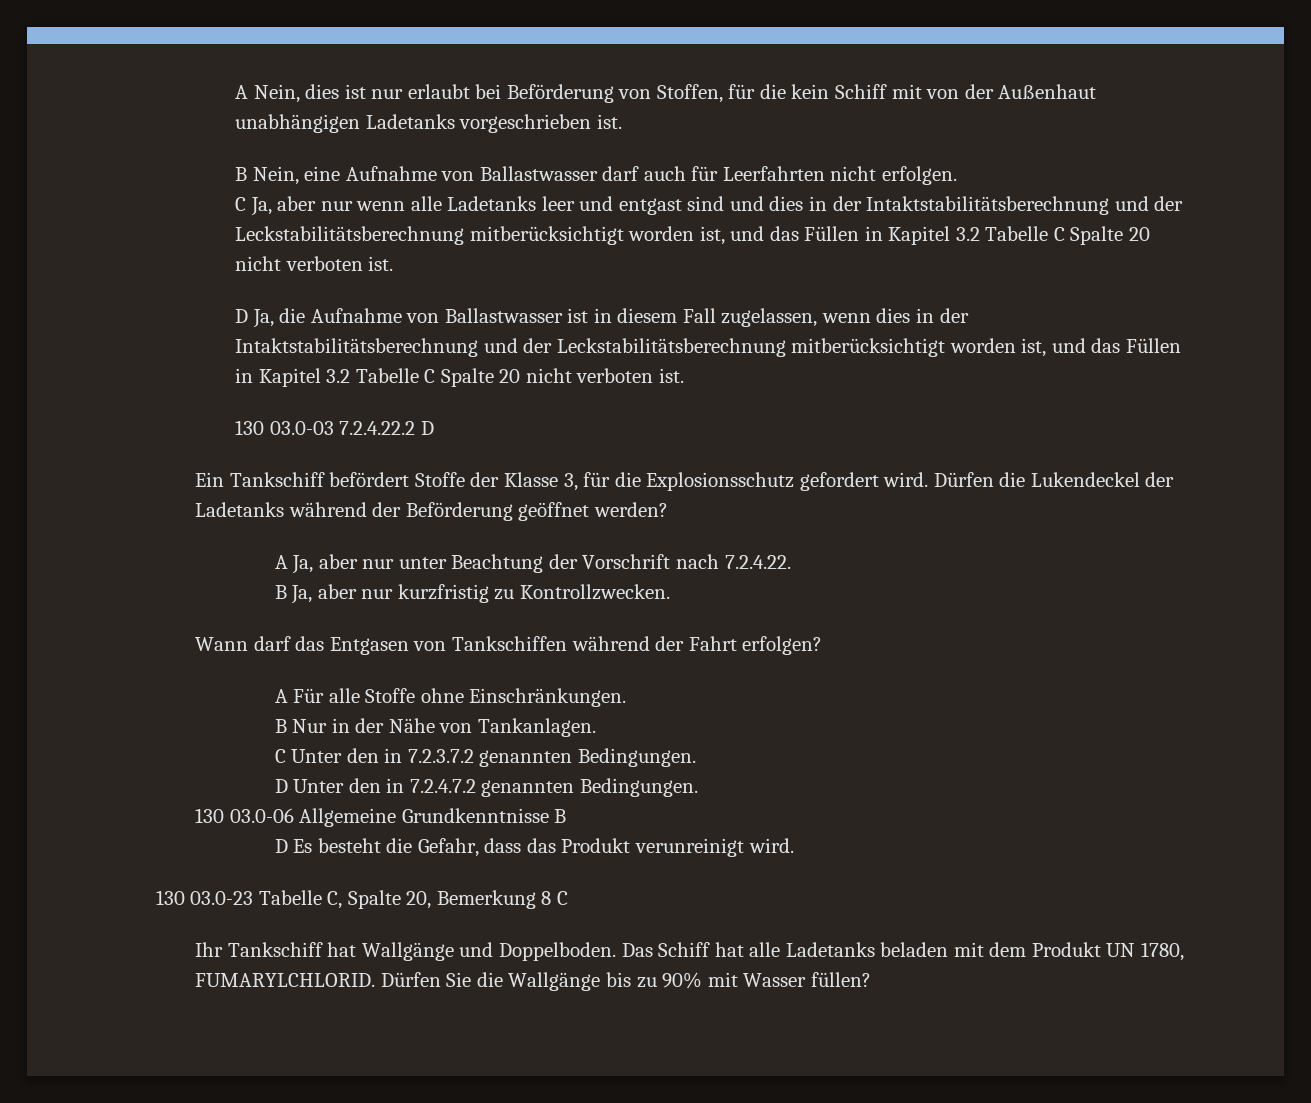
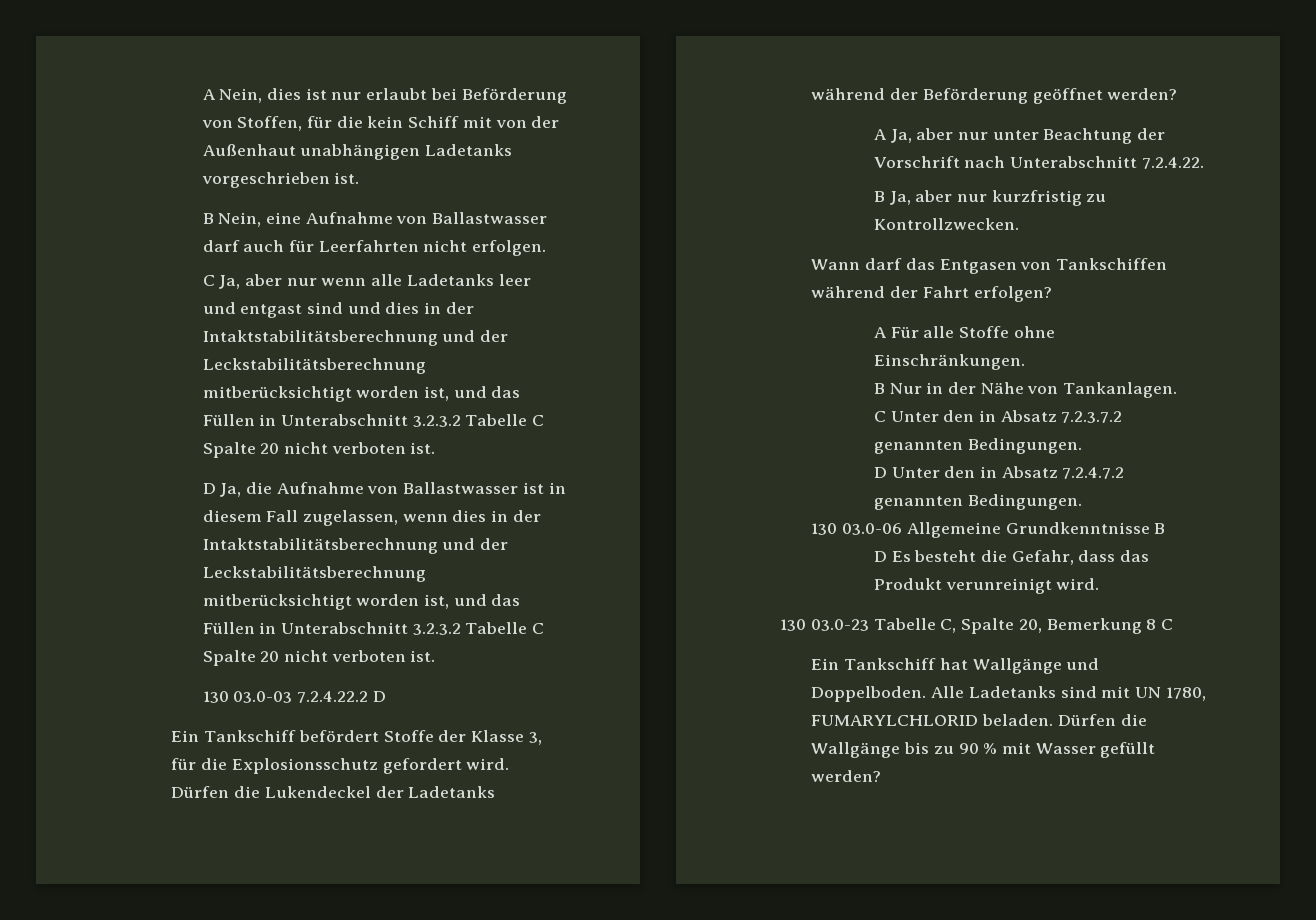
- C Ja, aber nur wenn alle Ladetanks leer und entgast sind und dies in der Intaktstabilitätsberechnung und der Leckstabilitätsberechnung mitberücksichtigt worden ist, und das Füllen in Kapitel 3.2 Tabelle C Spalte 20 nicht verboten ist.
+ C Ja, aber nur wenn alle Ladetanks leer und entgast sind und dies in der Intaktstabilitätsberechnung und der Leckstabilitätsberechnung mitberücksichtigt worden ist, und das Füllen in Unterabschnitt 3.2.3.2 Tabelle C Spalte 20 nicht verboten ist.
- D Ja, die Aufnahme von Ballastwasser ist in diesem Fall zugelassen, wenn dies in der Intaktstabilitätsberechnung und der Leckstabilitätsberechnung mitberücksichtigt worden ist, und das Füllen in Kapitel 3.2 Tabelle C Spalte 20 nicht verboten ist.
+ D Ja, die Aufnahme von Ballastwasser ist in diesem Fall zugelassen, wenn dies in der Intaktstabilitätsberechnung und der Leckstabilitätsberechnung mitberücksichtigt worden ist, und das Füllen in Unterabschnitt 3.2.3.2 Tabelle C Spalte 20 nicht verboten ist.
- A Ja, aber nur unter Beachtung der Vorschrift nach 7.2.4.22.
+ A Ja, aber nur unter Beachtung der Vorschrift nach Unterabschnitt 7.2.4.22.
- C Unter den in 7.2.3.7.2 genannten Bedingungen.
+ C Unter den in Absatz 7.2.3.7.2 genannten Bedingungen.
- D Unter den in 7.2.4.7.2 genannten Bedingungen.
+ D Unter den in Absatz 7.2.4.7.2 genannten Bedingungen.
- Ihr Tankschiff hat Wallgänge und Doppelboden.
+ Ein Tankschiff hat Wallgänge und Doppelboden.
- Das Schiff hat alle Ladetanks beladen mit dem Produkt UN 1780, FUMARYLCHLORID. Dürfen Sie die Wallgänge bis zu 90% mit Wasser füllen?
+ Alle Ladetanks sind mit UN 1780, FUMARYLCHLORID beladen. Dürfen die Wallgänge bis zu 90 % mit Wasser gefüllt werden?

